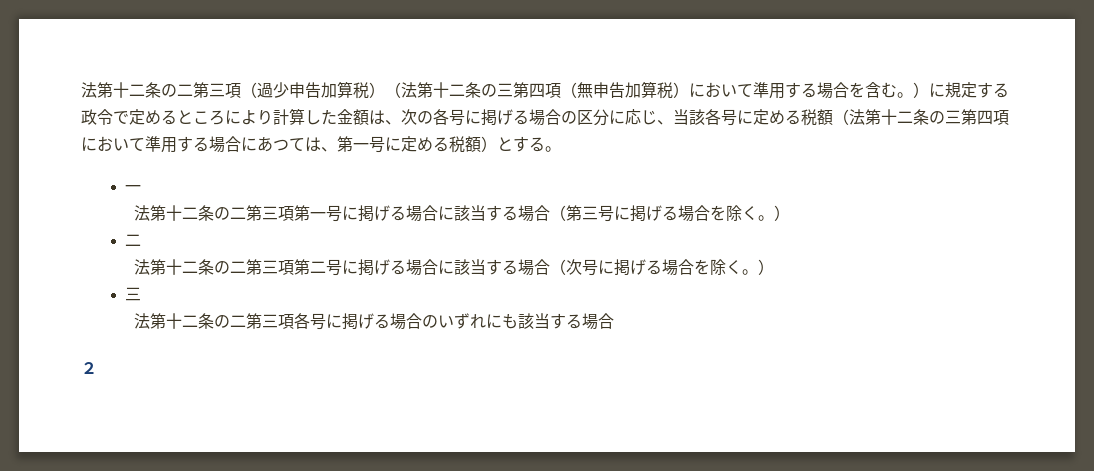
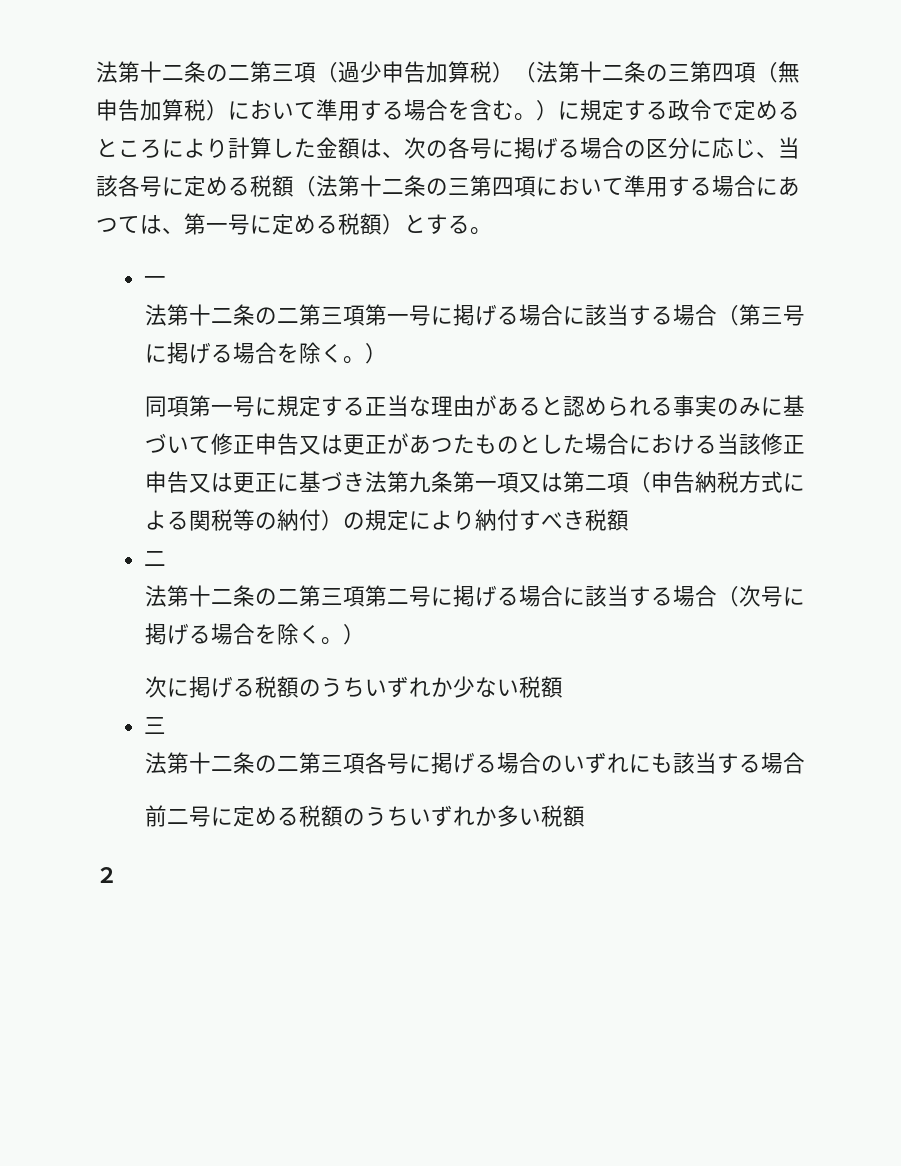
+ 同項第一号に規定する正当な理由があると認められる事実のみに基づいて修正申告又は更正があつたものとした場合における当該修正申告又は更正に基づき法第九条第一項又は第二項（申告納税方式による関税等の納付）の規定により納付すべき税額
+ 次に掲げる税額のうちいずれか少ない税額
+ 前二号に定める税額のうちいずれか多い税額

